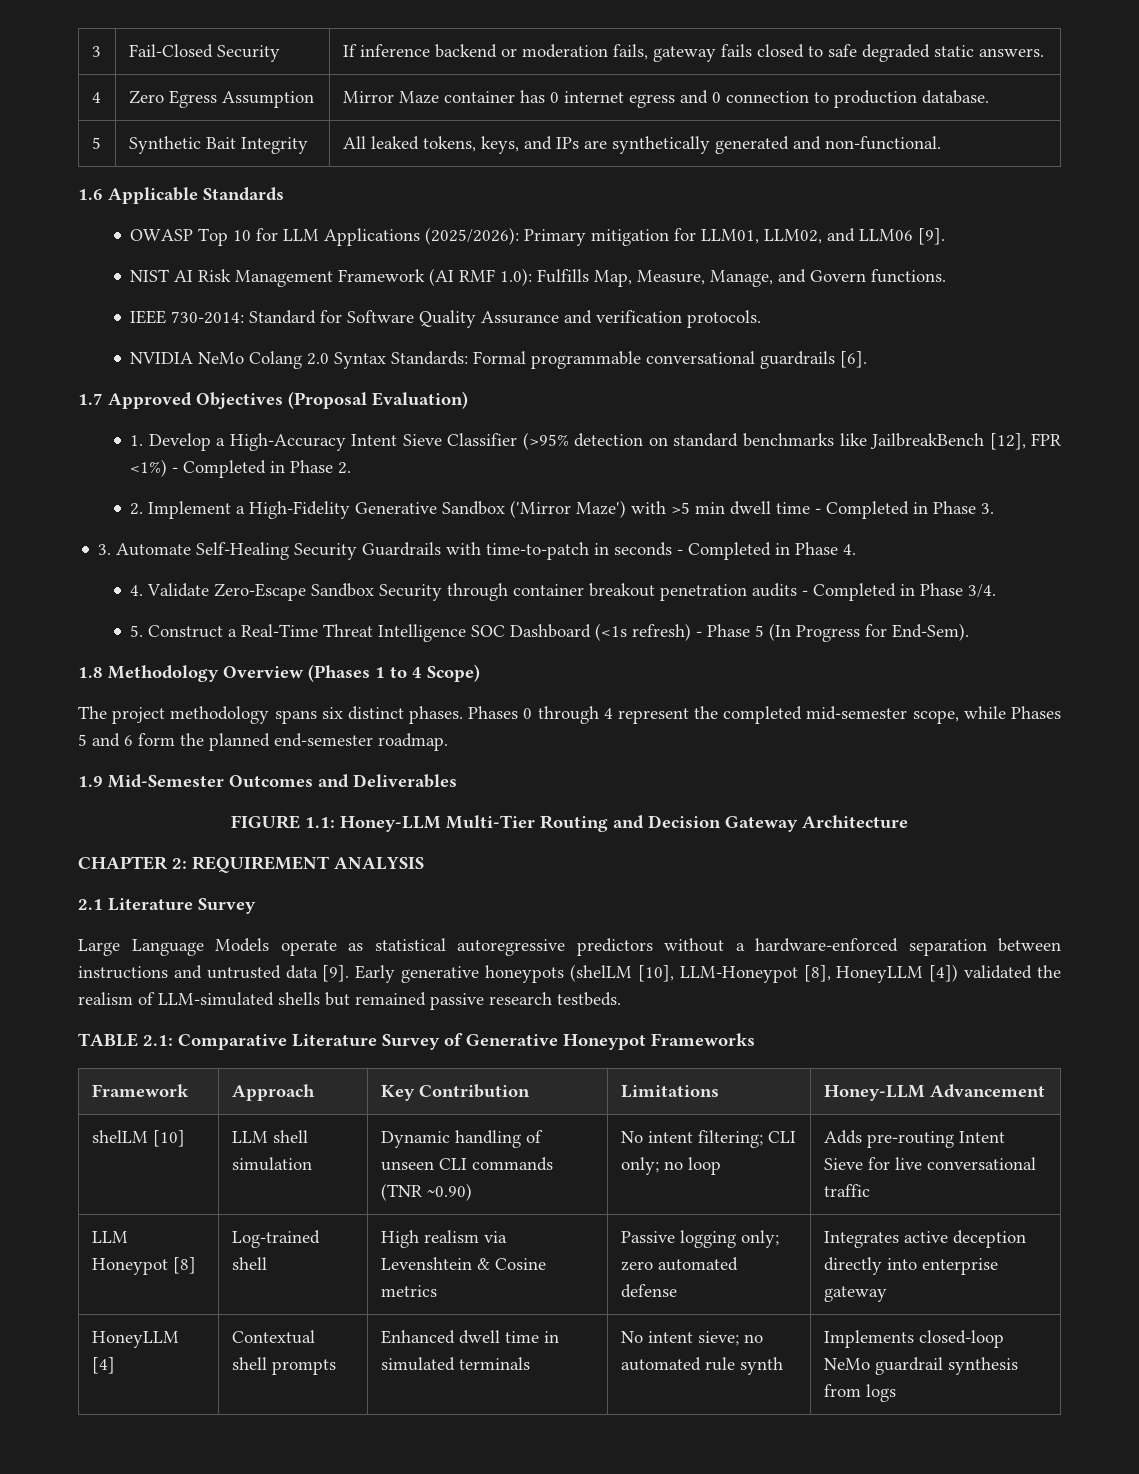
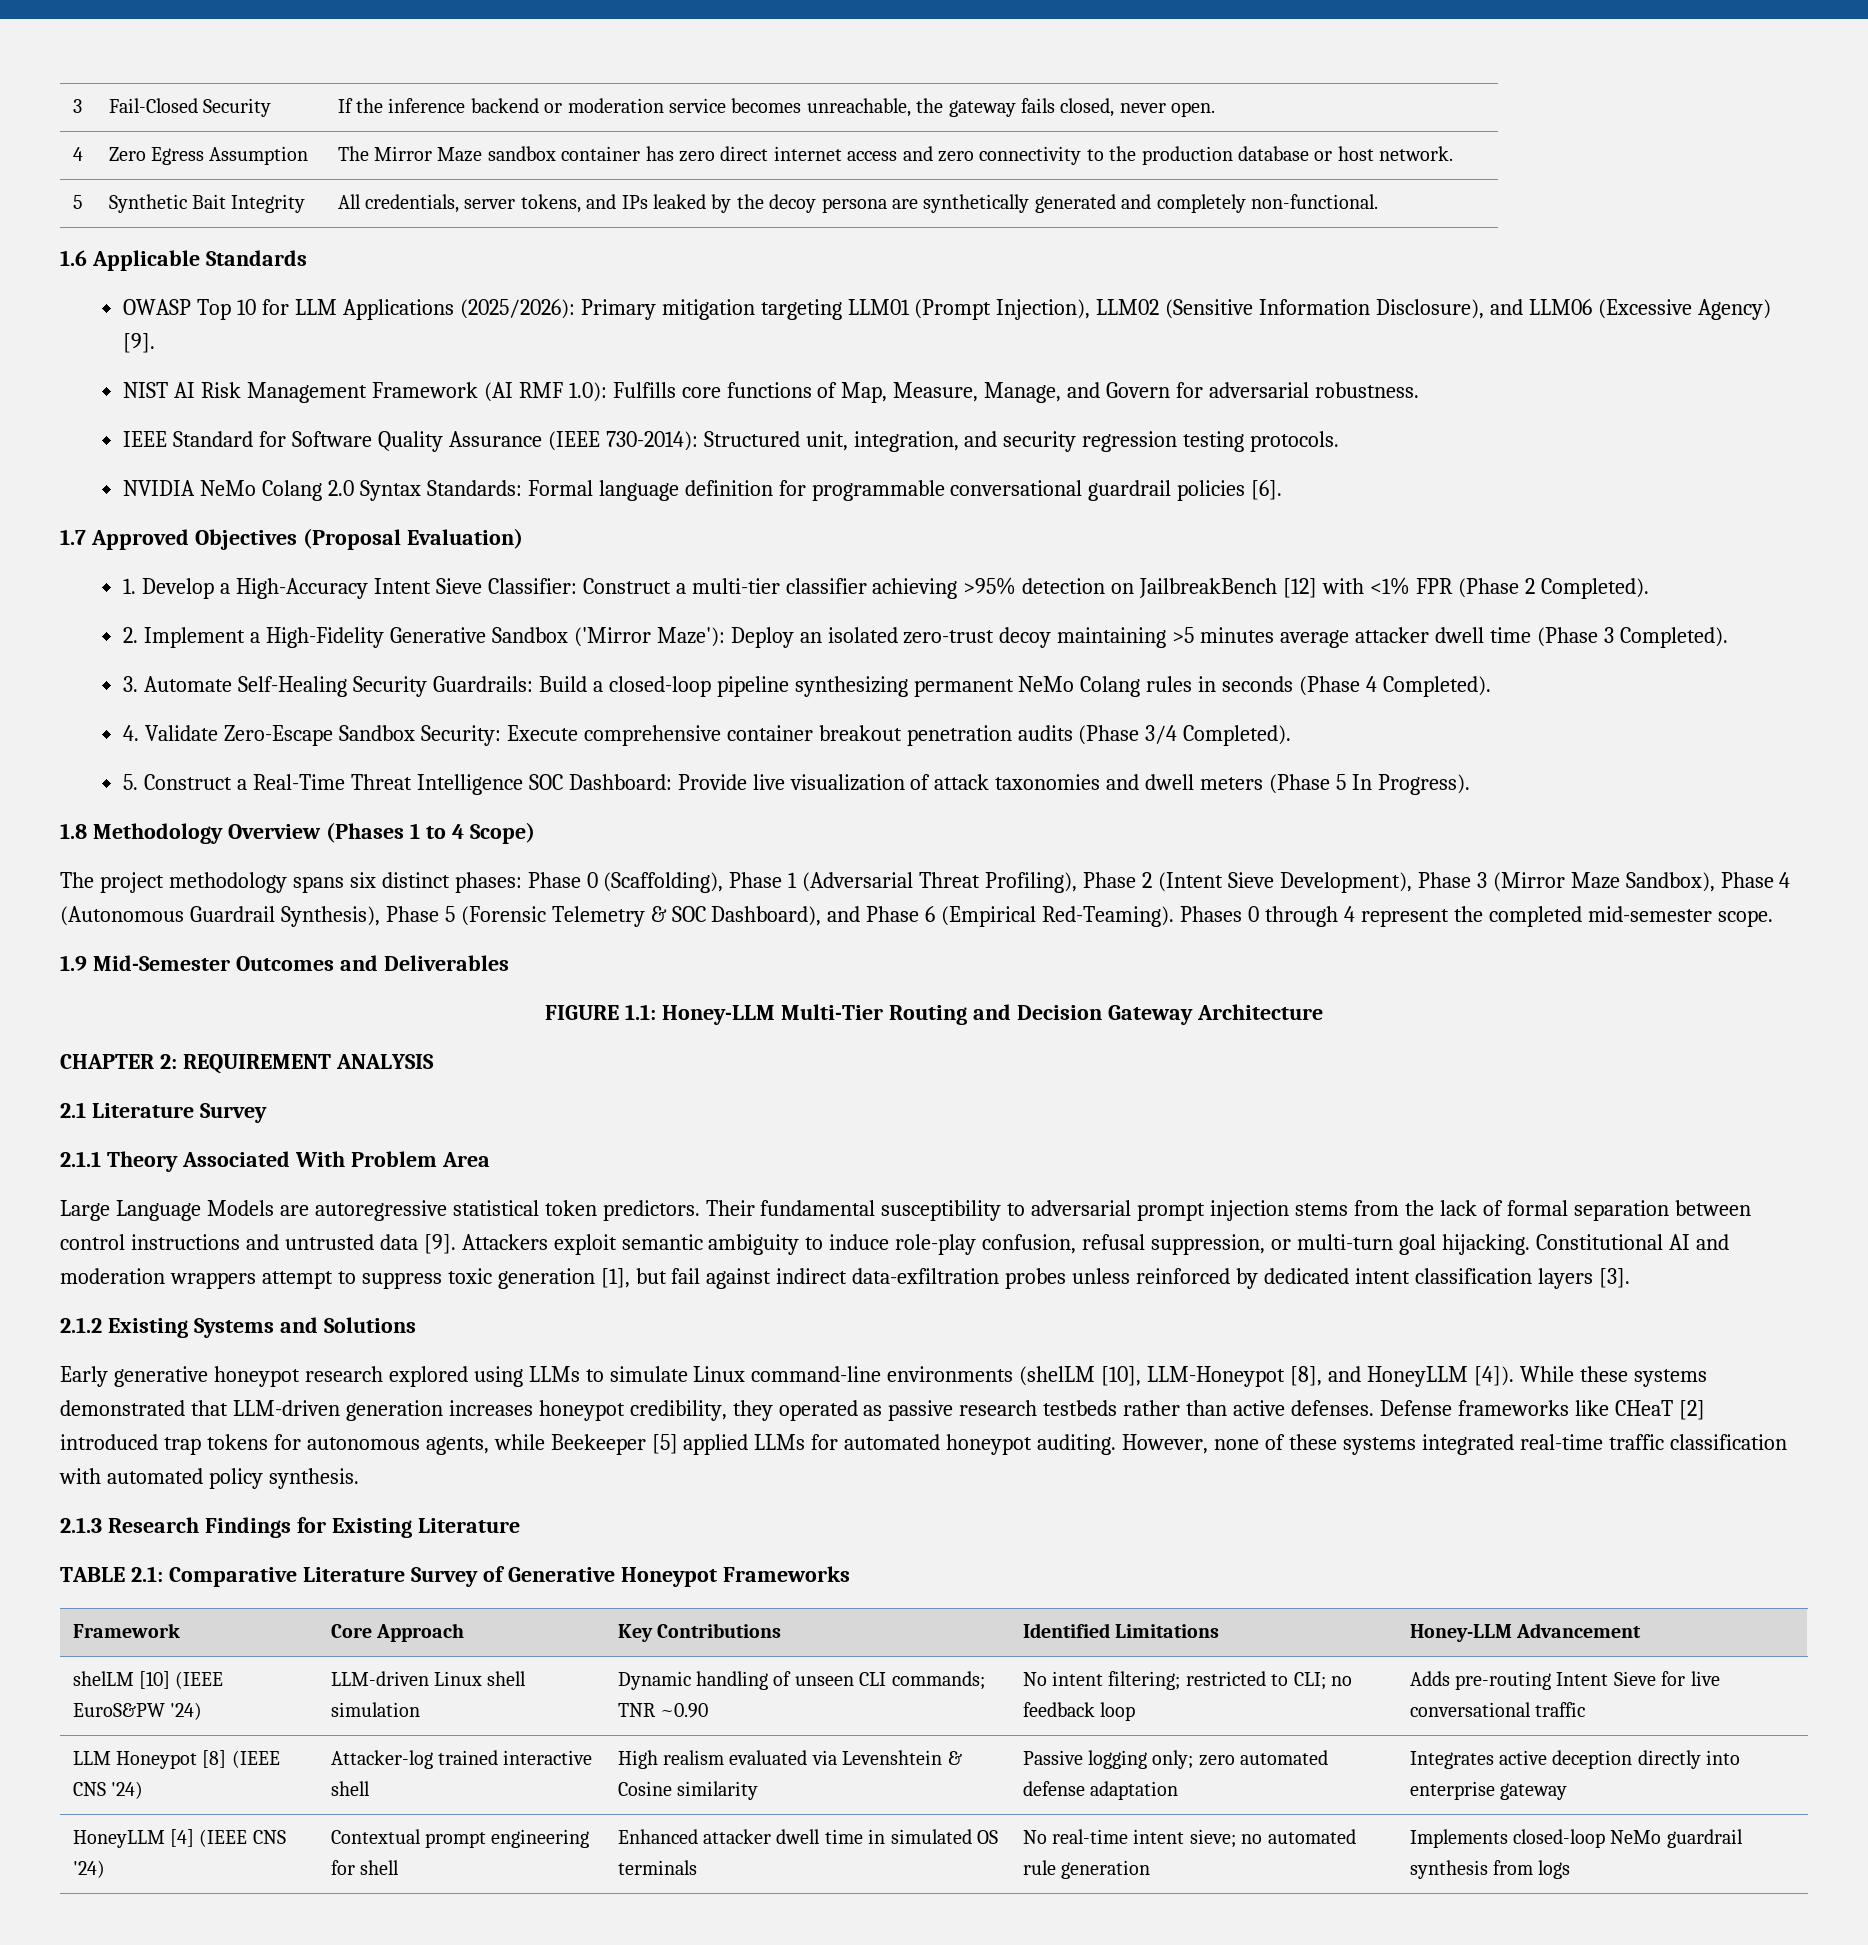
- 3 | Fail-Closed Security | If inference backend or moderation fails, gateway fails closed to safe degraded static answers.
+ 3 | Fail-Closed Security | If the inference backend or moderation service becomes unreachable, the gateway fails closed, never open.
- 4 | Zero Egress Assumption | Mirror Maze container has 0 internet egress and 0 connection to production database.
+ 4 | Zero Egress Assumption | The Mirror Maze sandbox container has zero direct internet access and zero connectivity to the production database or host network.
- 5 | Synthetic Bait Integrity | All leaked tokens, keys, and IPs are synthetically generated and non-functional.
+ 5 | Synthetic Bait Integrity | All credentials, server tokens, and IPs leaked by the decoy persona are synthetically generated and completely non-functional.
- OWASP Top 10 for LLM Applications (2025/2026): Primary mitigation for LLM01, LLM02, and LLM06 [9].
+ OWASP Top 10 for LLM Applications (2025/2026): Primary mitigation targeting LLM01 (Prompt Injection), LLM02 (Sensitive Information Disclosure), and LLM06 (Excessive Agency) [9].
- NIST AI Risk Management Framework (AI RMF 1.0): Fulfills Map, Measure, Manage, and Govern functions.
+ NIST AI Risk Management Framework (AI RMF 1.0): Fulfills core functions of Map, Measure, Manage, and Govern for adversarial robustness.
- IEEE 730-2014: Standard for Software Quality Assurance and verification protocols.
+ IEEE Standard for Software Quality Assurance (IEEE 730-2014): Structured unit, integration, and security regression testing protocols.
- NVIDIA NeMo Colang 2.0 Syntax Standards: Formal programmable conversational guardrails [6].
+ NVIDIA NeMo Colang 2.0 Syntax Standards: Formal language definition for programmable conversational guardrail policies [6].
- 1. Develop a High-Accuracy Intent Sieve Classifier (>95% detection on standard benchmarks like JailbreakBench [12], FPR <1%) - Completed in Phase 2.
+ 1. Develop a High-Accuracy Intent Sieve Classifier: Construct a multi-tier classifier achieving >95% detection on JailbreakBench [12] with <1% FPR (Phase 2 Completed).
- 2. Implement a High-Fidelity Generative Sandbox ('Mirror Maze') with >5 min dwell time - Completed in Phase 3.
- 3. Automate Self-Healing Security Guardrails with time-to-patch in seconds - Completed in Phase 4.
+ 2. Implement a High-Fidelity Generative Sandbox ('Mirror Maze'): Deploy an isolated zero-trust decoy maintaining >5 minutes average attacker dwell time (Phase 3 Completed).
+ 3. Automate Self-Healing Security Guardrails: Build a closed-loop pipeline synthesizing permanent NeMo Colang rules in seconds (Phase 4 Completed).
- 4. Validate Zero-Escape Sandbox Security through container breakout penetration audits - Completed in Phase 3/4.
+ 4. Validate Zero-Escape Sandbox Security: Execute comprehensive container breakout penetration audits (Phase 3/4 Completed).
- 5. Construct a Real-Time Threat Intelligence SOC Dashboard (<1s refresh) - Phase 5 (In Progress for End-Sem).
+ 5. Construct a Real-Time Threat Intelligence SOC Dashboard: Provide live visualization of attack taxonomies and dwell meters (Phase 5 In Progress).
- The project methodology spans six distinct phases.
+ The project methodology spans six distinct phases: Phase 0 (Scaffolding), Phase 1 (Adversarial Threat Profiling), Phase 2 (Intent Sieve Development), Phase 3 (Mirror Maze Sandbox), Phase 4 (Autonomous Guardrail Synthesis), Phase 5 (Forensic Telemetry & SOC Dashboard), and Phase 6 (Empirical Red-Teaming).
- Phases 0 through 4 represent the completed mid-semester scope, while Phases 5 and 6 form the planned end-semester roadmap.
+ Phases 0 through 4 represent the completed mid-semester scope.
- Large Language Models operate as statistical autoregressive predictors without a hardware-enforced separation between instructions and untrusted data [9].
+ 2.1.1 Theory Associated With Problem Area
+ Large Language Models are autoregressive statistical token predictors. Their fundamental susceptibility to adversarial prompt injection stems from the lack of formal separation between control instructions and untrusted data [9].
- Early generative honeypots (shelLM [10], LLM-Honeypot [8], HoneyLLM [4]) validated the realism of LLM-simulated shells but remained passive research testbeds.
+ Attackers exploit semantic ambiguity to induce role-play confusion, refusal suppression, or multi-turn goal hijacking. Constitutional AI and moderation wrappers attempt to suppress toxic generation [1], but fail against indirect data-exfiltration probes unless reinforced by dedicated intent classification layers [3].
+ 2.1.2 Existing Systems and Solutions
+ Early generative honeypot research explored using LLMs to simulate Linux command-line environments (shelLM [10], LLM-Honeypot [8], and HoneyLLM [4]). While these systems demonstrated that LLM-driven generation increases honeypot credibility, they operated as passive research testbeds rather than active defenses. Defense frameworks like CHeaT [2] introduced trap tokens for autonomous agents, while Beekeeper [5] applied LLMs for automated honeypot auditing. However, none of these systems integrated real-time traffic classification with automated policy synthesis.
+ 2.1.3 Research Findings for Existing Literature
- Framework | Approach | Key Contribution | Limitations | Honey-LLM Advancement
+ Framework | Core Approach | Key Contributions | Identified Limitations | Honey-LLM Advancement
- shelLM [10] | LLM shell simulation | Dynamic handling of unseen CLI commands (TNR ~0.90) | No intent filtering; CLI only; no loop | Adds pre-routing Intent Sieve for live conversational traffic
+ shelLM [10] (IEEE EuroS&PW '24) | LLM-driven Linux shell simulation | Dynamic handling of unseen CLI commands; TNR ~0.90 | No intent filtering; restricted to CLI; no feedback loop | Adds pre-routing Intent Sieve for live conversational traffic
- LLM Honeypot [8] | Log-trained shell | High realism via Levenshtein & Cosine metrics | Passive logging only; zero automated defense | Integrates active deception directly into enterprise gateway
+ LLM Honeypot [8] (IEEE CNS '24) | Attacker-log trained interactive shell | High realism evaluated via Levenshtein & Cosine similarity | Passive logging only; zero automated defense adaptation | Integrates active deception directly into enterprise gateway
- HoneyLLM [4] | Contextual shell prompts | Enhanced dwell time in simulated terminals | No intent sieve; no automated rule synth | Implements closed-loop NeMo guardrail synthesis from logs
+ HoneyLLM [4] (IEEE CNS '24) | Contextual prompt engineering for shell | Enhanced attacker dwell time in simulated OS terminals | No real-time intent sieve; no automated rule generation | Implements closed-loop NeMo guardrail synthesis from logs

